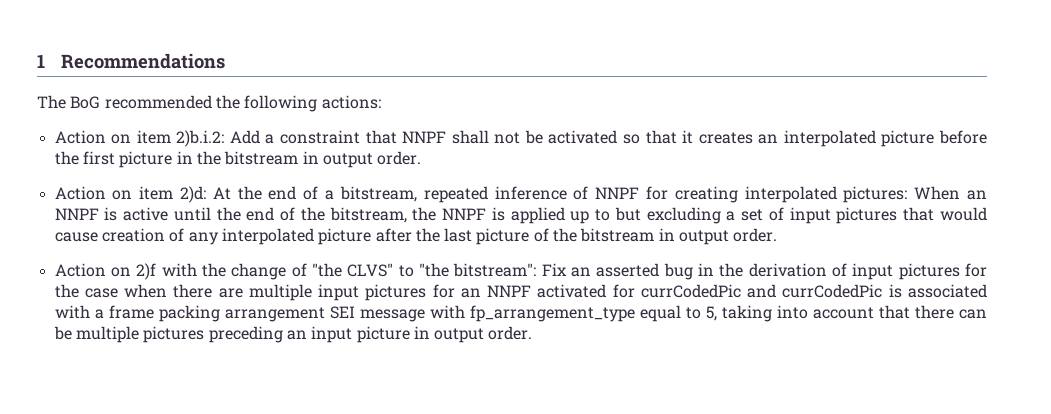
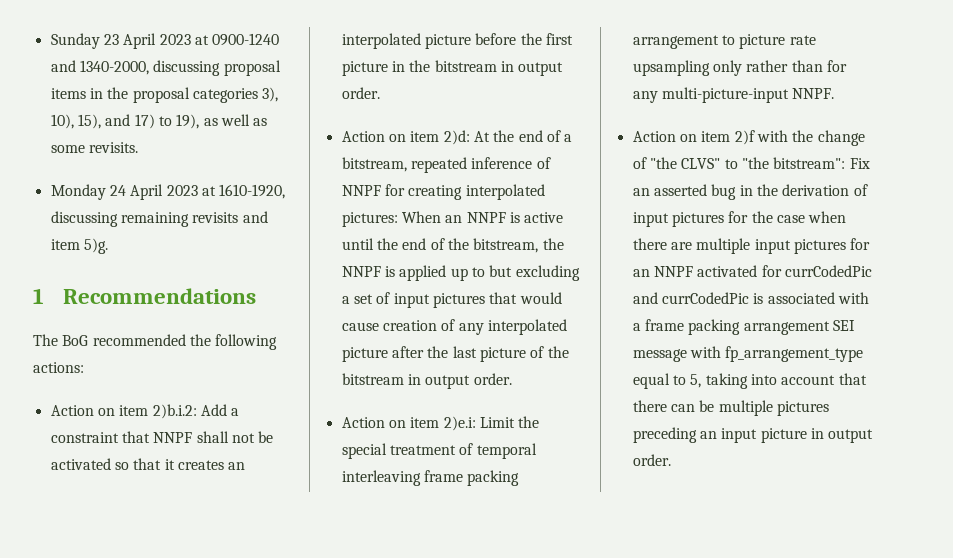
+ Sunday 23 April 2023 at 0900-1240 and 1340-2000, discussing proposal items in the proposal categories 3), 10), 15), and 17) to 19), as well as some revisits.
+ Monday 24 April 2023 at 1610-1920, discussing remaining revisits and item 5)g.
- Action on 2)f with the change of "the CLVS" to "the bitstream":
+ Action on item 2)e.i: Limit the special treatment of temporal interleaving frame packing arrangement to picture rate upsampling only rather than for any multi-picture-input NNPF.
+ Action on item 2)f with the change of "the CLVS" to "the bitstream":

